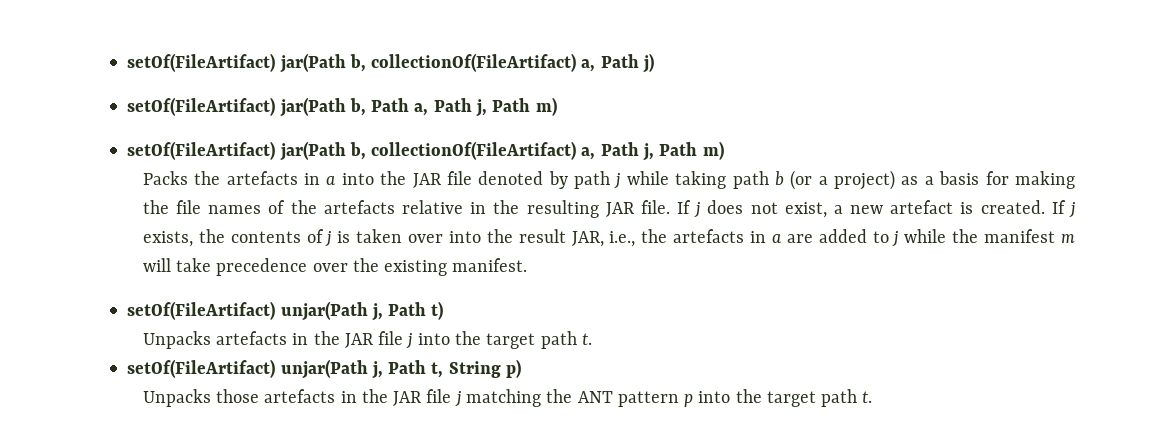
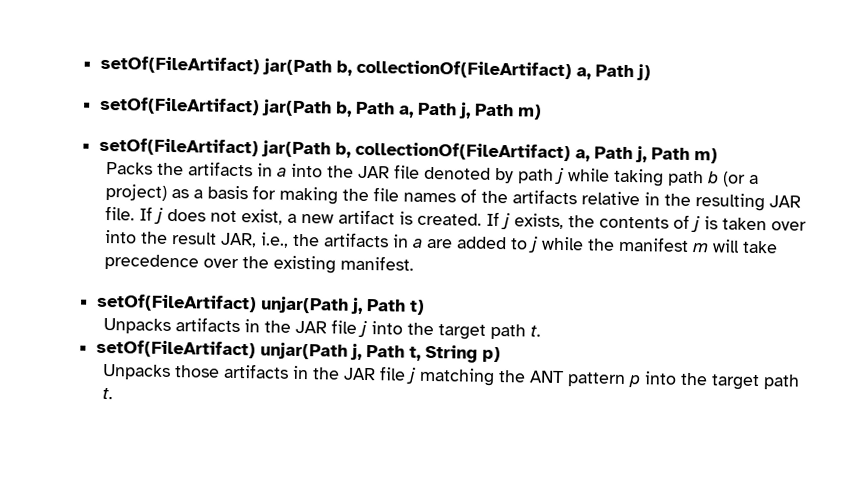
- Packs the artefacts in a into the JAR file denoted by path j while taking path b (or a project) as a basis for making the file names of the artefacts relative in the resulting JAR file.
+ Packs the artifacts in a into the JAR file denoted by path j while taking path b (or a project) as a basis for making the file names of the artifacts relative in the resulting JAR file.
- If j does not exist, a new artefact is created.
+ If j does not exist, a new artifact is created.
- If j exists, the contents of j is taken over into the result JAR, i.e., the artefacts in a are added to j while the manifest m will take precedence over the existing manifest.
+ If j exists, the contents of j is taken over into the result JAR, i.e., the artifacts in a are added to j while the manifest m will take precedence over the existing manifest.
- Unpacks artefacts in the JAR file j into the target path t.
+ Unpacks artifacts in the JAR file j into the target path t.
- Unpacks those artefacts in the JAR file j matching the ANT pattern p into the target path t.
+ Unpacks those artifacts in the JAR file j matching the ANT pattern p into the target path t.

